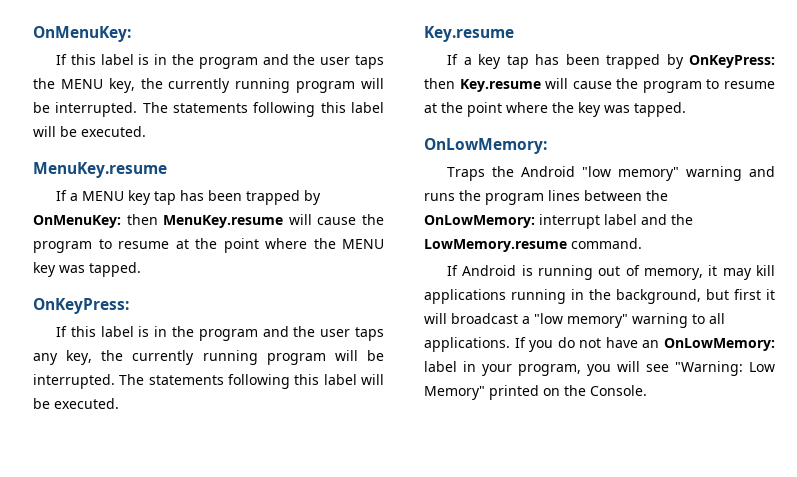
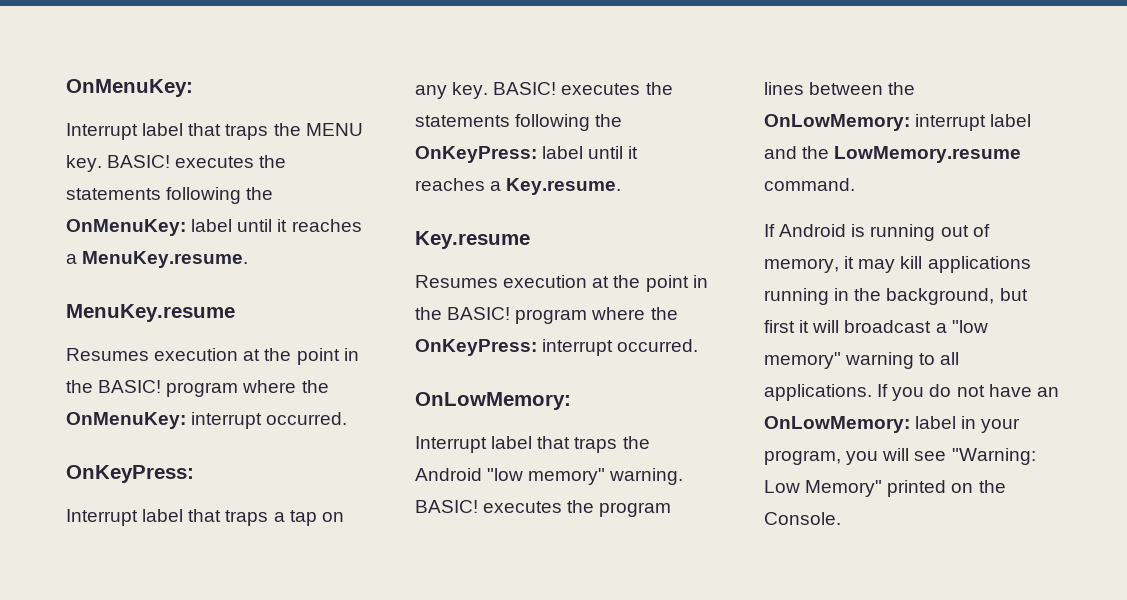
- If this label is in the program and the user taps the MENU key, the currently running program will be interrupted. The statements following this label will be executed.
+ Interrupt label that traps the MENU key. BASIC! executes the statements following the OnMenuKey: label until it reaches a MenuKey.resume.
  MenuKey.resume
- If a MENU key tap has been trapped by OnMenuKey: then MenuKey.resume will cause the program to resume at the point where the MENU key was tapped.
+ Resumes execution at the point in the BASIC! program where the OnMenuKey: interrupt occurred.
  OnKeyPress:
- If this label is in the program and the user taps any key, the currently running program will be interrupted. The statements following this label will be executed.
+ Interrupt label that traps a tap on any key. BASIC! executes the statements following the OnKeyPress: label until it reaches a Key.resume.
  Key.resume
- If a key tap has been trapped by OnKeyPress: then Key.resume will cause the program to resume at the point where the key was tapped.
+ Resumes execution at the point in the BASIC! program where the OnKeyPress: interrupt occurred.
  OnLowMemory:
- Traps the Android "low memory" warning and runs the program lines between the OnLowMemory: interrupt label and the LowMemory.resume command.
+ Interrupt label that traps the Android "low memory" warning. BASIC! executes the program lines between the OnLowMemory: interrupt label and the LowMemory.resume command.

